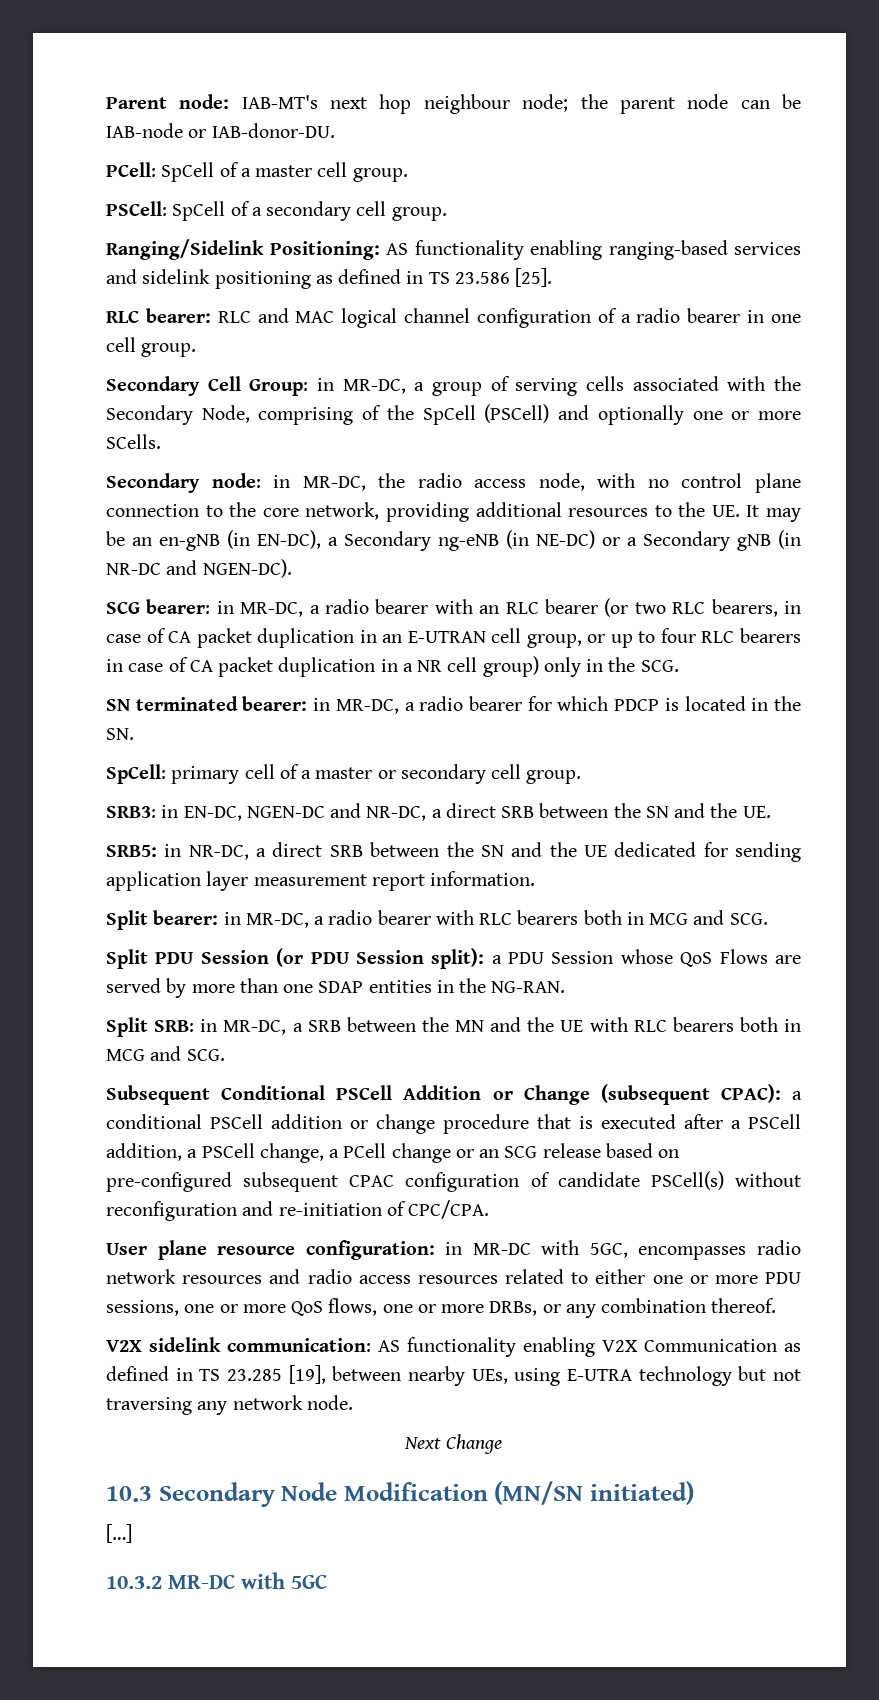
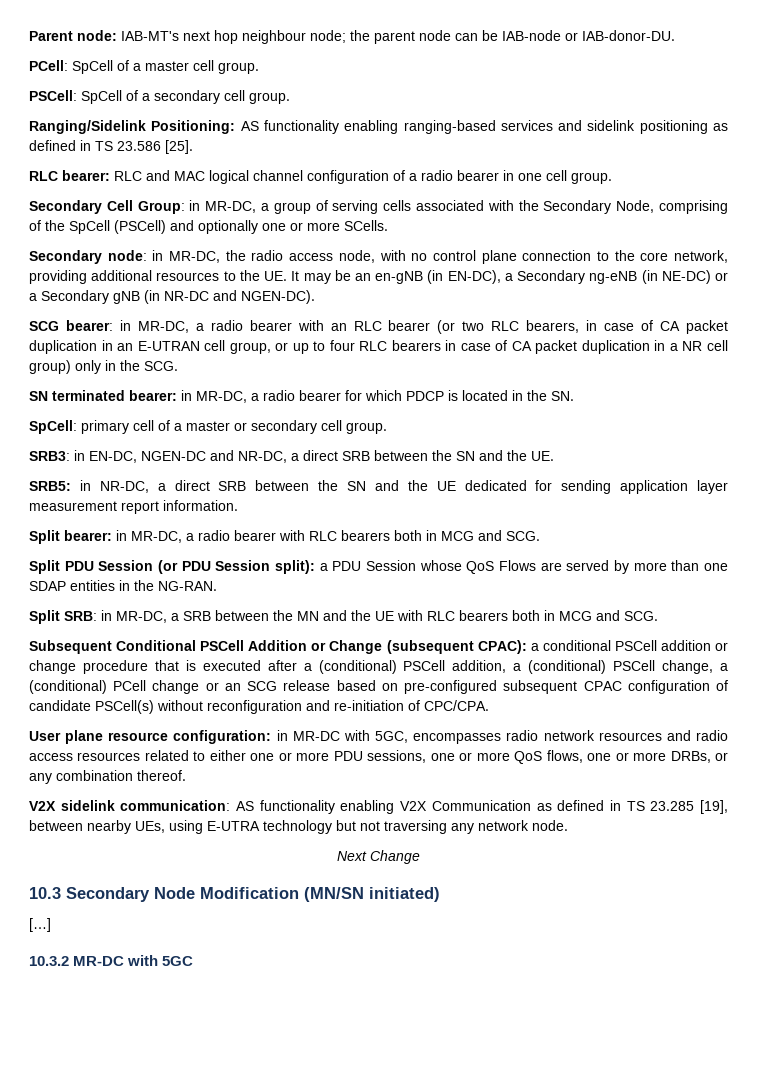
- Subsequent Conditional PSCell Addition or Change (subsequent CPAC): a conditional PSCell addition or change procedure that is executed after a PSCell addition, a PSCell change, a PCell change or an SCG release based on pre-configured subsequent CPAC configuration of candidate PSCell(s) without reconfiguration and re-initiation of CPC/CPA.
+ Subsequent Conditional PSCell Addition or Change (subsequent CPAC): a conditional PSCell addition or change procedure that is executed after a (conditional) PSCell addition, a (conditional) PSCell change, a (conditional) PCell change or an SCG release based on pre-configured subsequent CPAC configuration of candidate PSCell(s) without reconfiguration and re-initiation of CPC/CPA.

